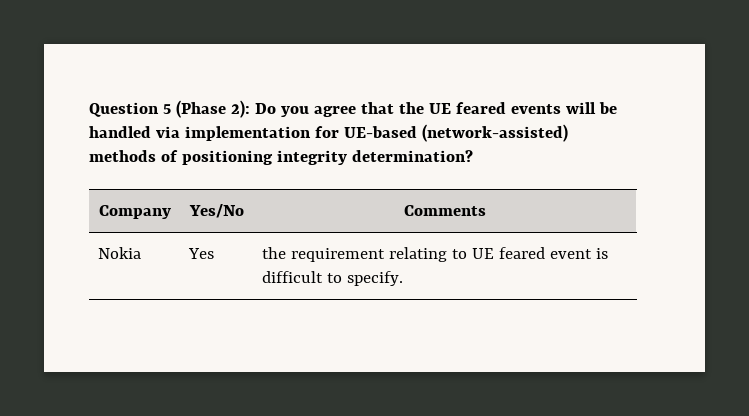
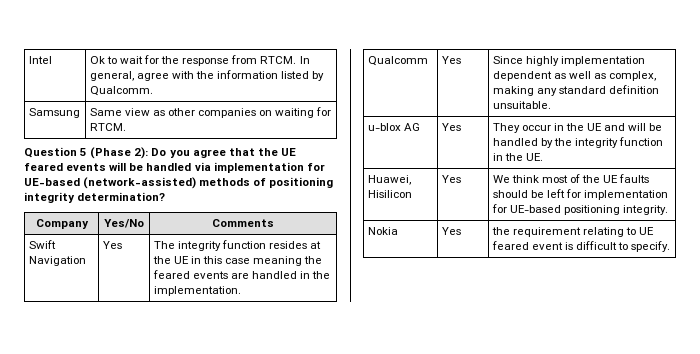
+ Intel | Ok to wait for the response from RTCM. In general, agree with the information listed by Qualcomm.
+ Samsung | Same view as other companies on waiting for RTCM.
+ Swift Navigation | Yes | The integrity function resides at the UE in this case meaning the feared events are handled in the implementation.
+ Qualcomm | Yes | Since highly implementation dependent as well as complex, making any standard definition unsuitable.
+ u-blox AG | Yes | They occur in the UE and will be handled by the integrity function in the UE.
+ Huawei, Hisilicon | Yes | We think most of the UE faults should be left for implementation for UE-based positioning integrity.

